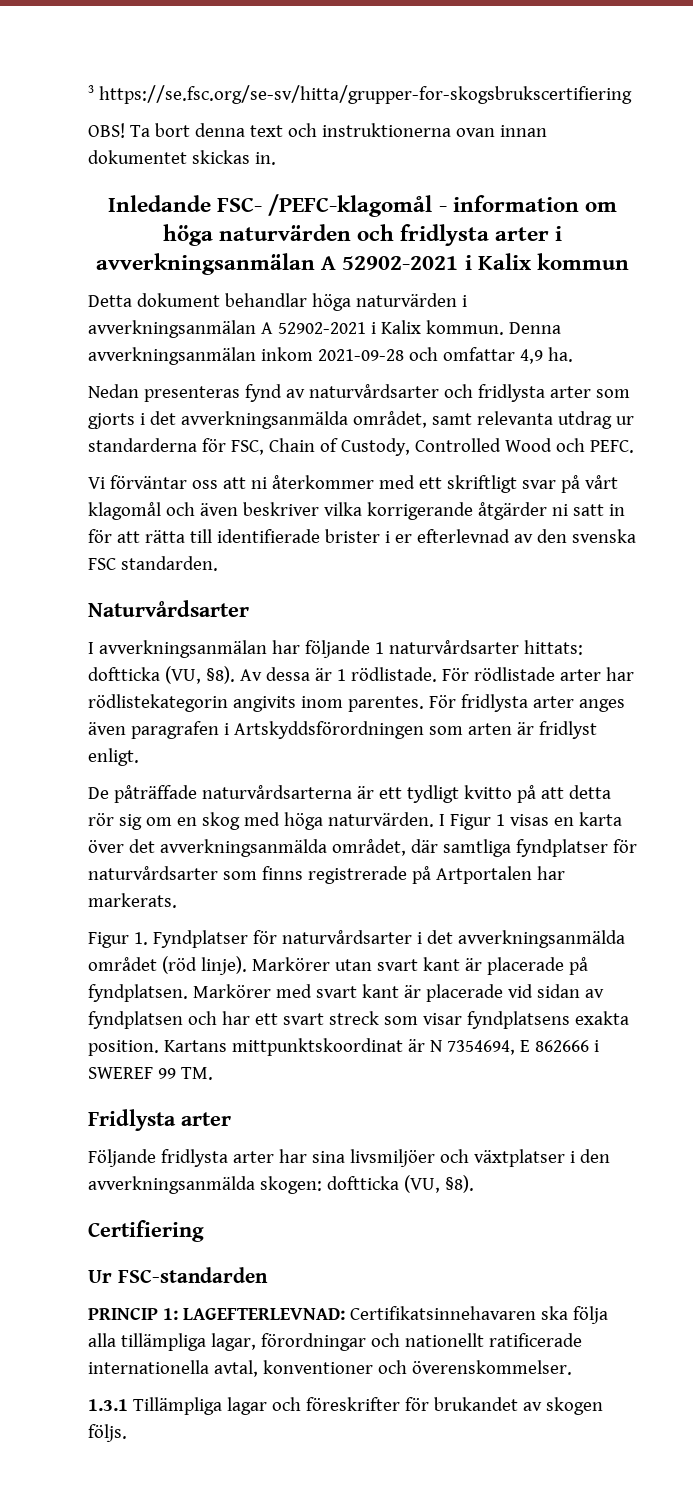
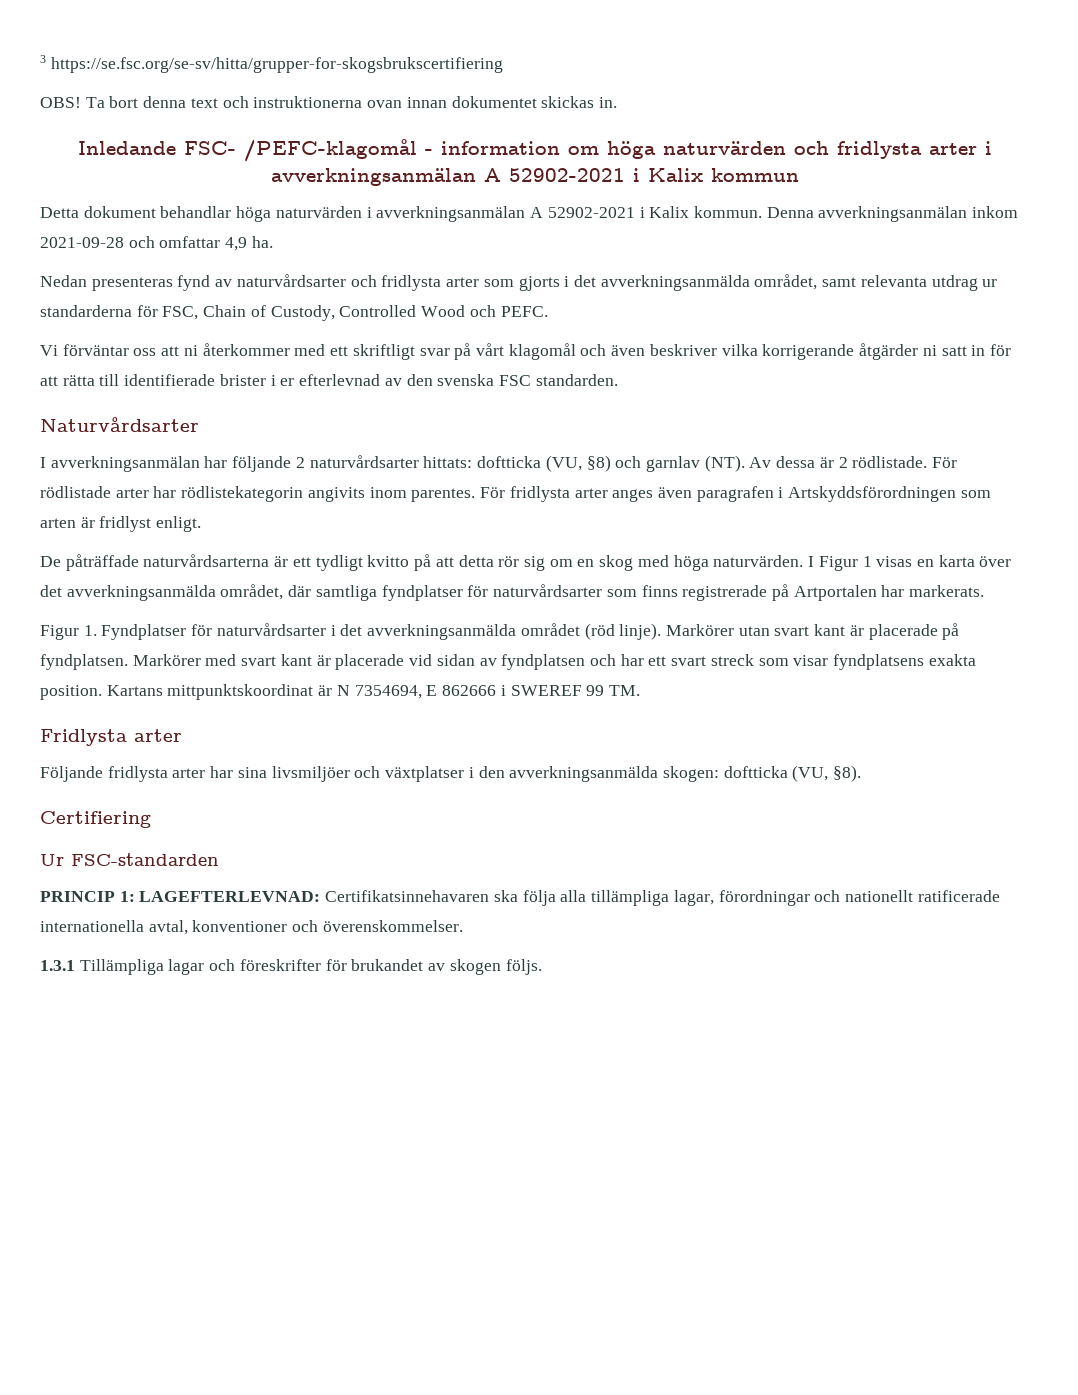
- I avverkningsanmälan har följande 1 naturvårdsarter hittats: doftticka (VU, §8). Av dessa är 1 rödlistade.
+ I avverkningsanmälan har följande 2 naturvårdsarter hittats: doftticka (VU, §8) och garnlav (NT). Av dessa är 2 rödlistade.

